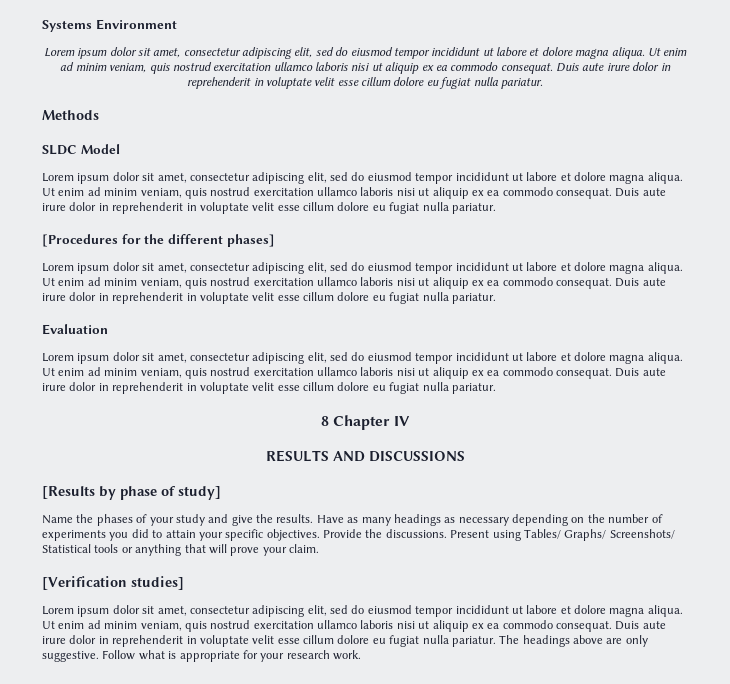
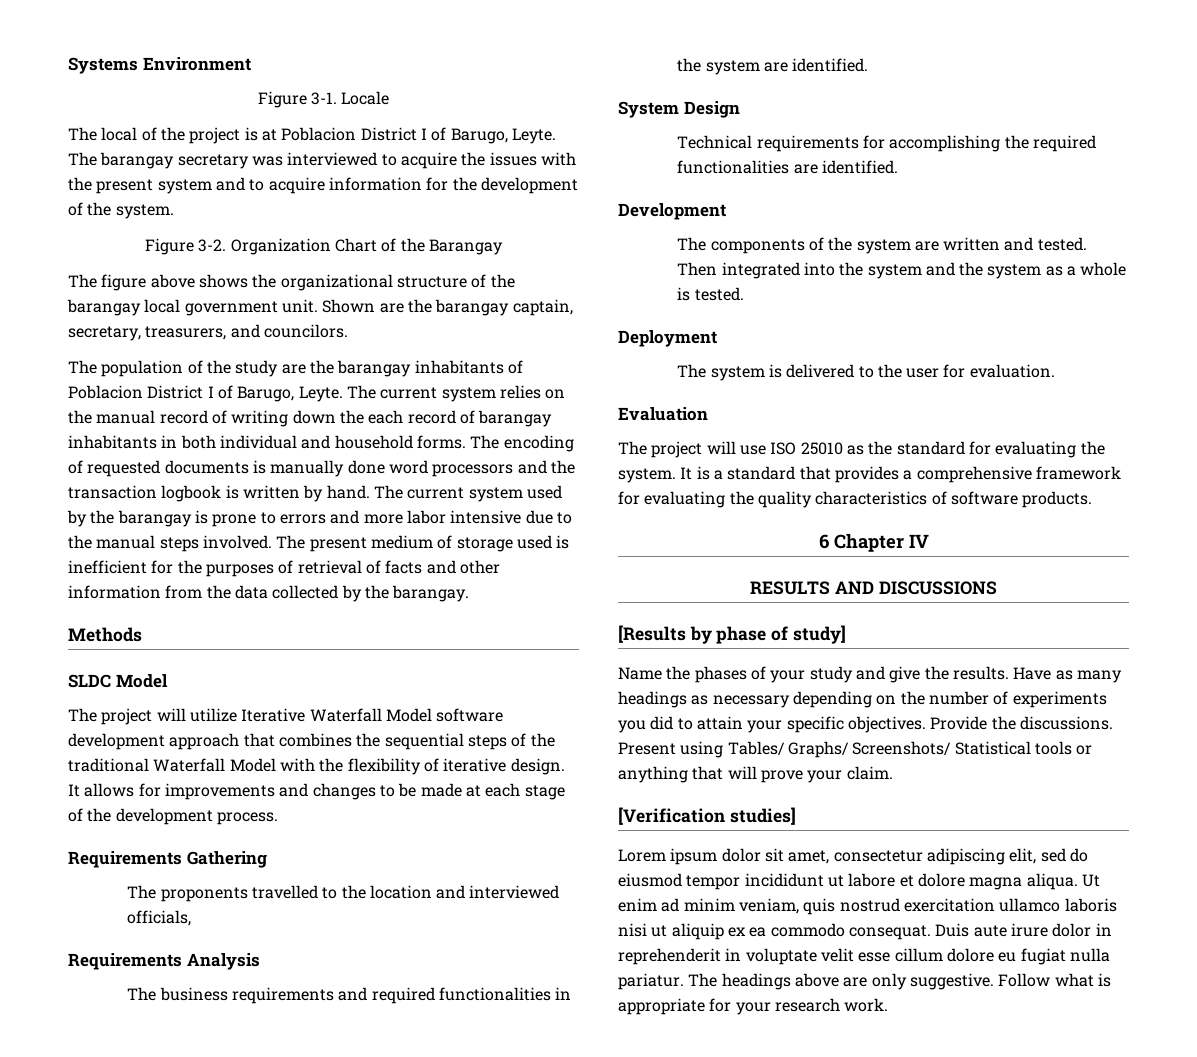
  Systems Environment
- Lorem ipsum dolor sit amet, consectetur adipiscing elit, sed do eiusmod tempor incididunt ut labore et dolore magna aliqua. Ut enim ad minim veniam, quis nostrud exercitation ullamco laboris nisi ut aliquip ex ea commodo consequat. Duis aute irure dolor in reprehenderit in voluptate velit esse cillum dolore eu fugiat nulla pariatur.
+ Figure 3-1. Locale
+ The local of the project is at Poblacion District I of Barugo, Leyte. The barangay secretary was interviewed to acquire the issues with the present system and to acquire information for the development of the system.
+ Figure 3-2. Organization Chart of the Barangay
+ The figure above shows the organizational structure of the barangay local government unit. Shown are the barangay captain, secretary, treasurers, and councilors.
+ The population of the study are the barangay inhabitants of Poblacion District I of Barugo, Leyte. The current system relies on the manual record of writing down the each record of barangay inhabitants in both individual and household forms. The encoding of requested documents is manually done word processors and the transaction logbook is written by hand. The current system used by the barangay is prone to errors and more labor intensive due to the manual steps involved. The present medium of storage used is inefficient for the purposes of retrieval of facts and other information from the data collected by the barangay.
  Methods
  SLDC Model
- Lorem ipsum dolor sit amet, consectetur adipiscing elit, sed do eiusmod tempor incididunt ut labore et dolore magna aliqua. Ut enim ad minim veniam, quis nostrud exercitation ullamco laboris nisi ut aliquip ex ea commodo consequat. Duis aute irure dolor in reprehenderit in voluptate velit esse cillum dolore eu fugiat nulla pariatur.
- [Procedures for the different phases]
- Lorem ipsum dolor sit amet, consectetur adipiscing elit, sed do eiusmod tempor incididunt ut labore et dolore magna aliqua. Ut enim ad minim veniam, quis nostrud exercitation ullamco laboris nisi ut aliquip ex ea commodo consequat. Duis aute irure dolor in reprehenderit in voluptate velit esse cillum dolore eu fugiat nulla pariatur.
+ The project will utilize Iterative Waterfall Model software development approach that combines the sequential steps of the traditional Waterfall Model with the flexibility of iterative design. It allows for improvements and changes to be made at each stage of the development process.
+ Requirements Gathering
+ The proponents travelled to the location and interviewed officials,
+ Requirements Analysis
+ The business requirements and required functionalities in the system are identified.
+ System Design
+ Technical requirements for accomplishing the required functionalities are identified.
+ Development
+ The components of the system are written and tested. Then integrated into the system and the system as a whole is tested.
+ Deployment
+ The system is delivered to the user for evaluation.
  Evaluation
- Lorem ipsum dolor sit amet, consectetur adipiscing elit, sed do eiusmod tempor incididunt ut labore et dolore magna aliqua. Ut enim ad minim veniam, quis nostrud exercitation ullamco laboris nisi ut aliquip ex ea commodo consequat. Duis aute irure dolor in reprehenderit in voluptate velit esse cillum dolore eu fugiat nulla pariatur.
- 8 Chapter IV
+ The project will use ISO 25010 as the standard for evaluating the system. It is a standard that provides a comprehensive framework for evaluating the quality characteristics of software products.
+ 6 Chapter IV

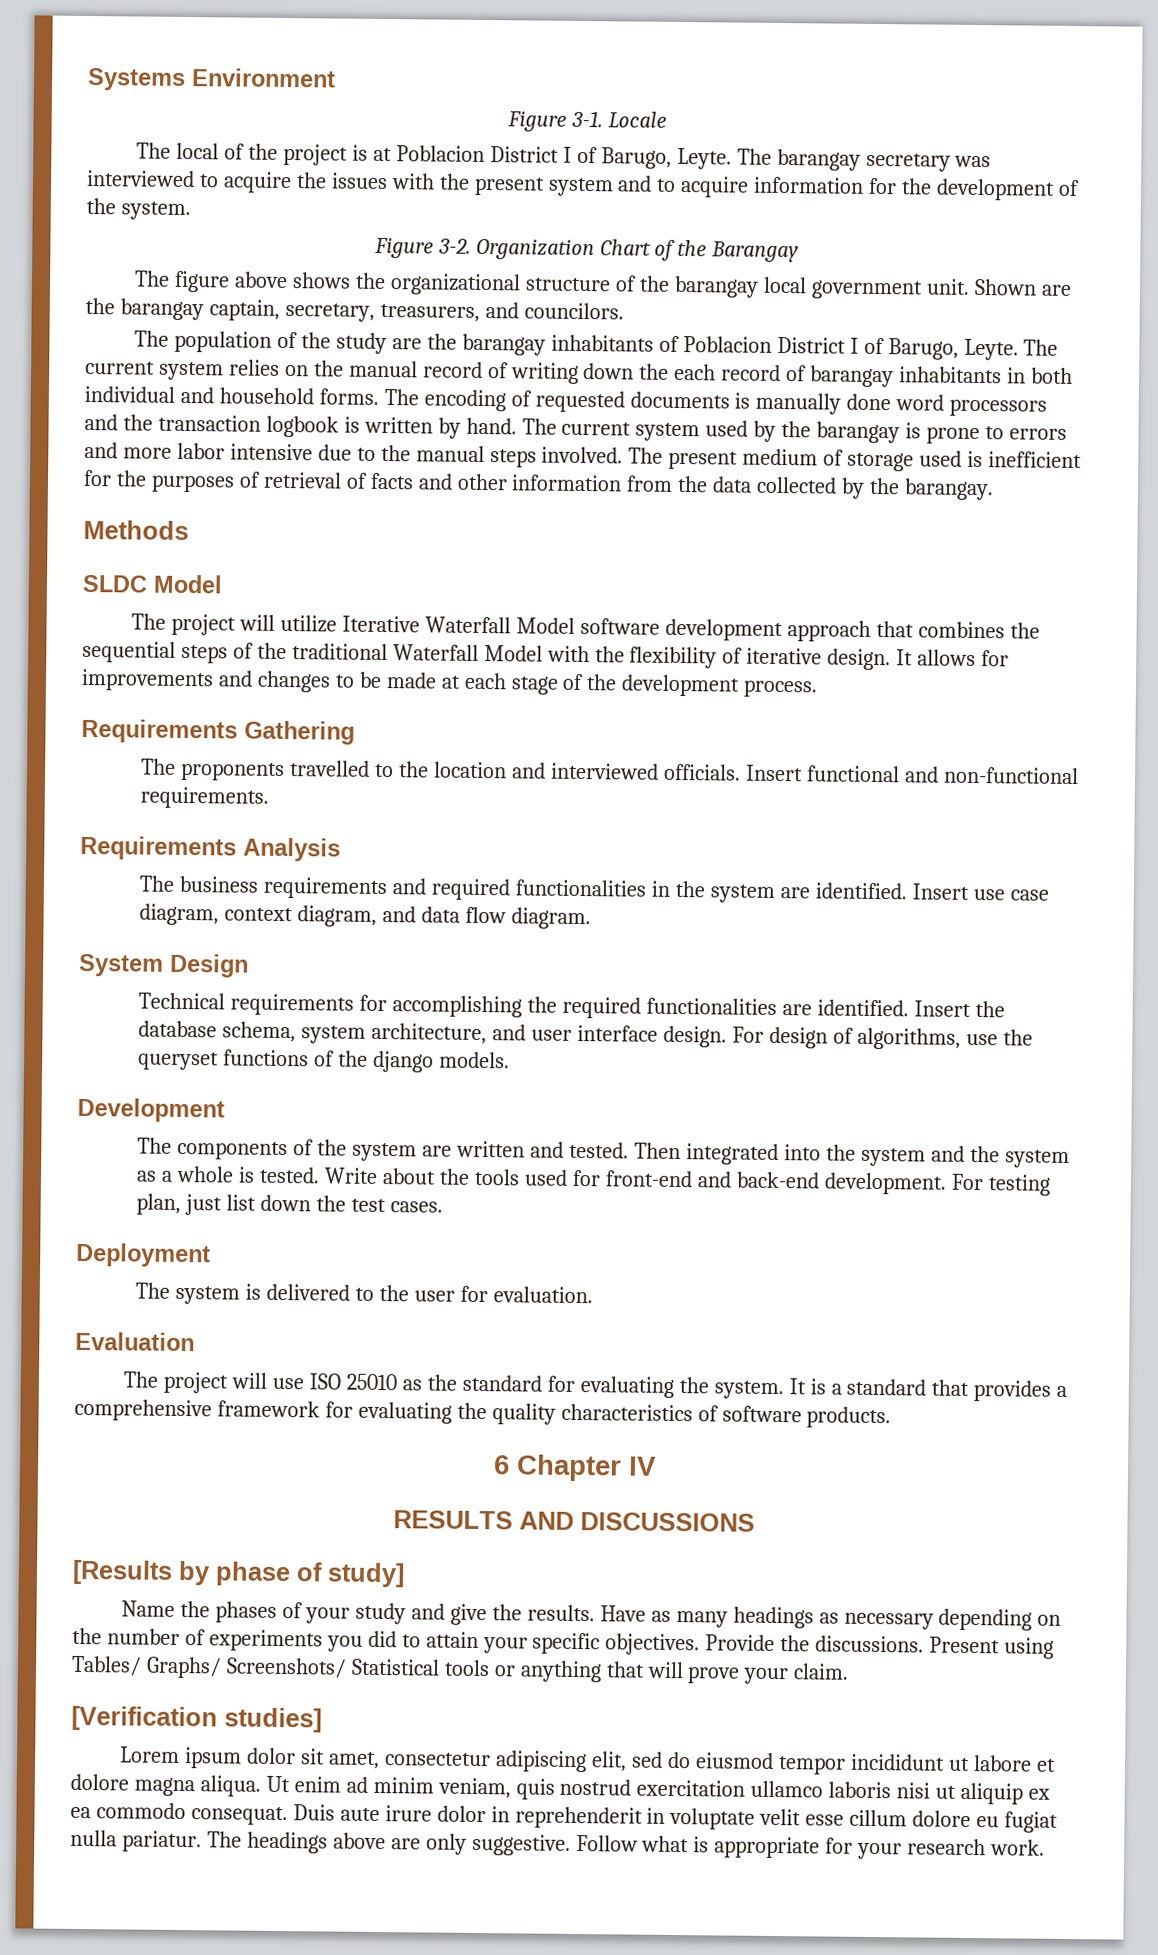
- The proponents travelled to the location and interviewed officials,
+ The proponents travelled to the location and interviewed officials. Insert functional and non-functional requirements.
+ Insert use case diagram, context diagram, and data flow diagram.
+ Insert the database schema, system architecture, and user interface design. For design of algorithms, use the queryset functions of the django models.
+ Write about the tools used for front-end and back-end development. For testing plan, just list down the test cases.

